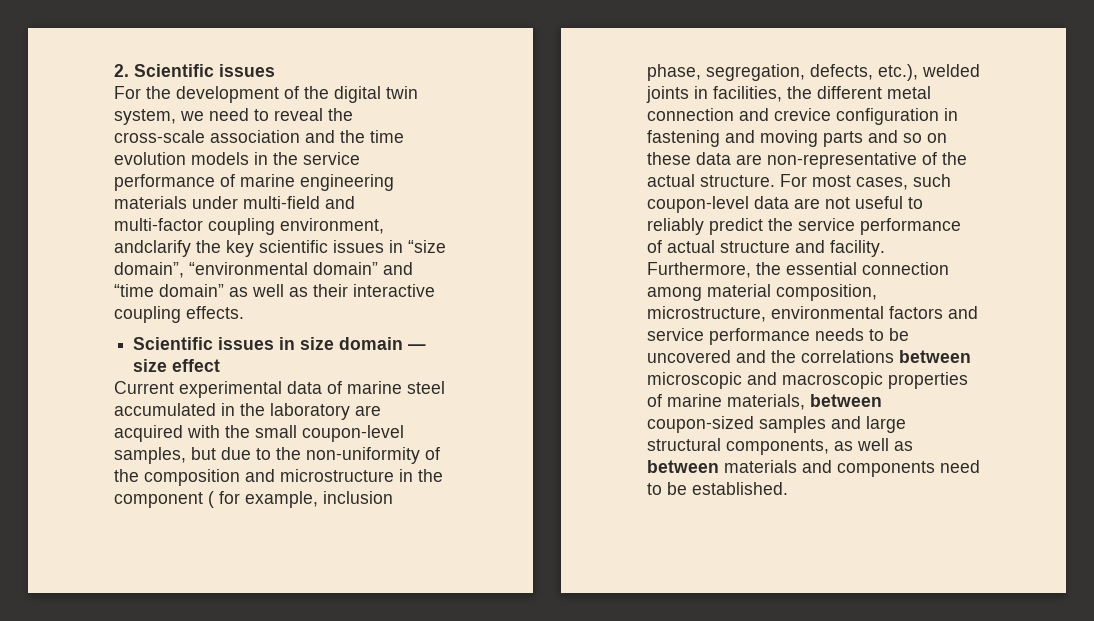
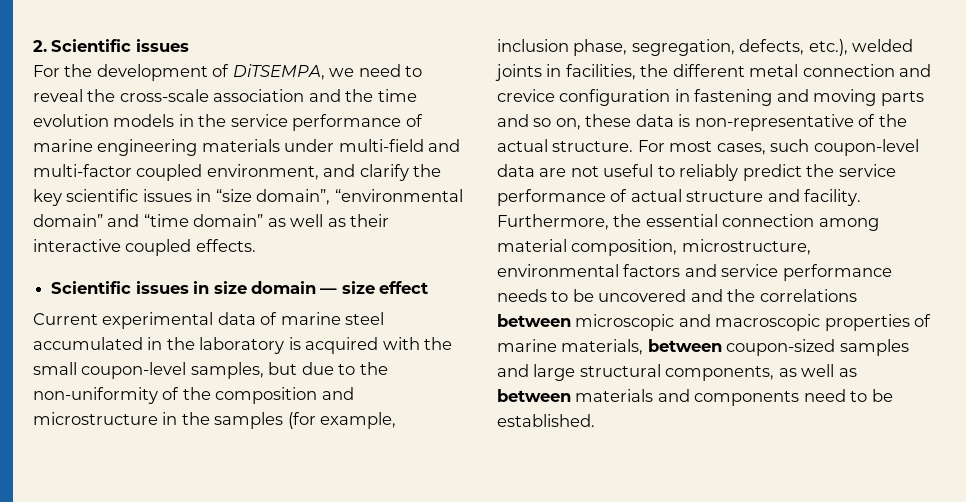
- For the development of the digital twin system, we need to reveal the cross-scale association and the time evolution models in the service performance of marine engineering materials under multi-field and multi-factor coupling environment, andclarify the key scientific issues in “size domain”, “environmental domain” and “time domain” as well as their interactive coupling effects.
+ For the development of DiTSEMPA, we need to reveal the cross-scale association and the time evolution models in the service performance of marine engineering materials under multi-field and multi-factor coupled environment, and clarify the key scientific issues in “size domain”, “environmental domain” and “time domain” as well as their interactive coupled effects.
- Current experimental data of marine steel accumulated in the laboratory are acquired with the small coupon-level samples, but due to the non-uniformity of the composition and microstructure in the component ( for example, inclusion phase, segregation, defects, etc.), welded joints in facilities, the different metal connection and crevice configuration in fastening and moving parts and so on these data are non-representative of the actual structure.
+ Current experimental data of marine steel accumulated in the laboratory is acquired with the small coupon-level samples, but due to the non-uniformity of the composition and microstructure in the samples (for example, inclusion phase, segregation, defects, etc.), welded joints in facilities, the different metal connection and crevice configuration in fastening and moving parts and so on, these data is non-representative of the actual structure.

